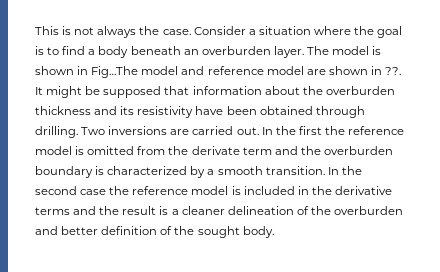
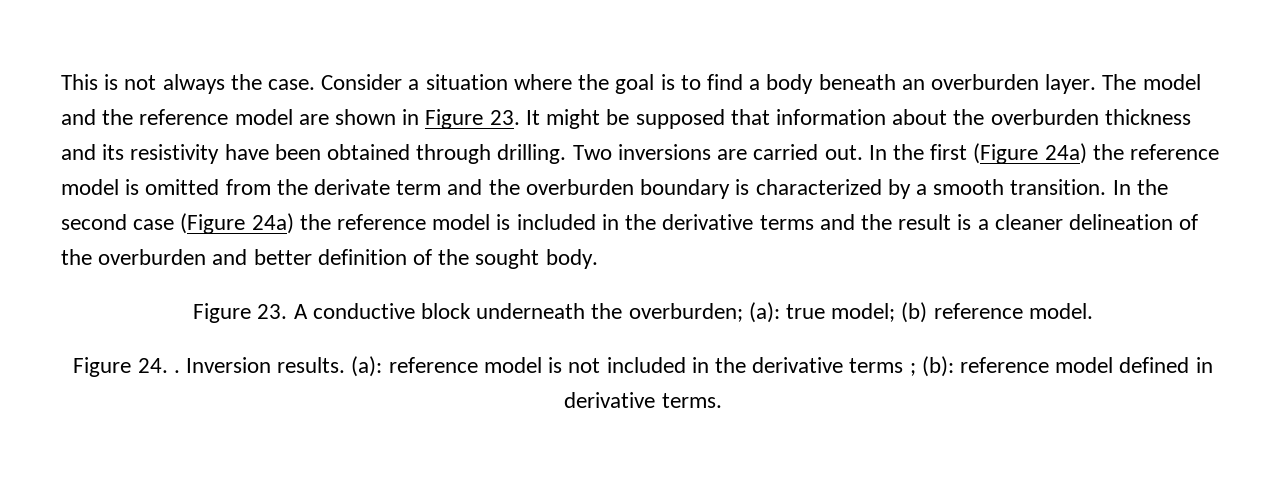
- The model is shown in Fig…The model and reference model are shown in ??. It might be supposed that information about the overburden thickness and its resistivity have been obtained through drilling.
+ The model and the reference model are shown in Figure 23. It might be supposed that information about the overburden thickness and its resistivity have been obtained through drilling.
- In the first the reference model is omitted from the derivate term and the overburden boundary is characterized by a smooth transition.
+ In the first (Figure 24a) the reference model is omitted from the derivate term and the overburden boundary is characterized by a smooth transition.
- In the second case the reference model is included in the derivative terms and the result is a cleaner delineation of the overburden and better definition of the sought body.
+ In the second case (Figure 24a) the reference model is included in the derivative terms and the result is a cleaner delineation of the overburden and better definition of the sought body.
+ Figure 23. A conductive block underneath the overburden; (a): true model; (b) reference model.
+ Figure 24. . Inversion results. (a): reference model is not included in the derivative terms ; (b): reference model defined in derivative terms.

